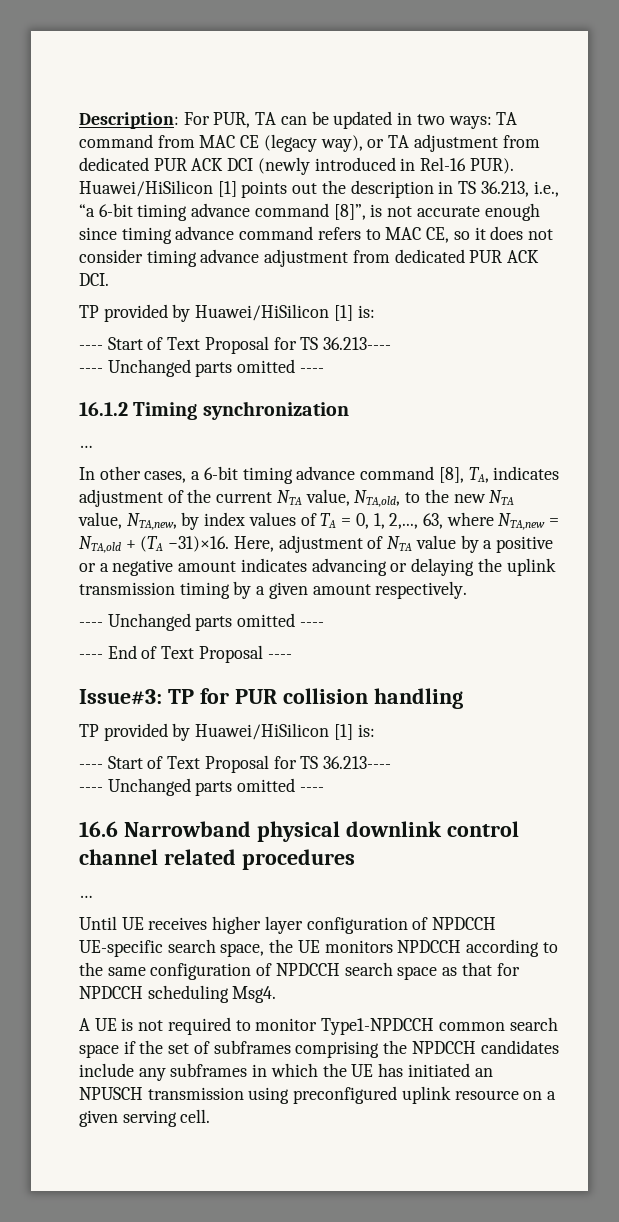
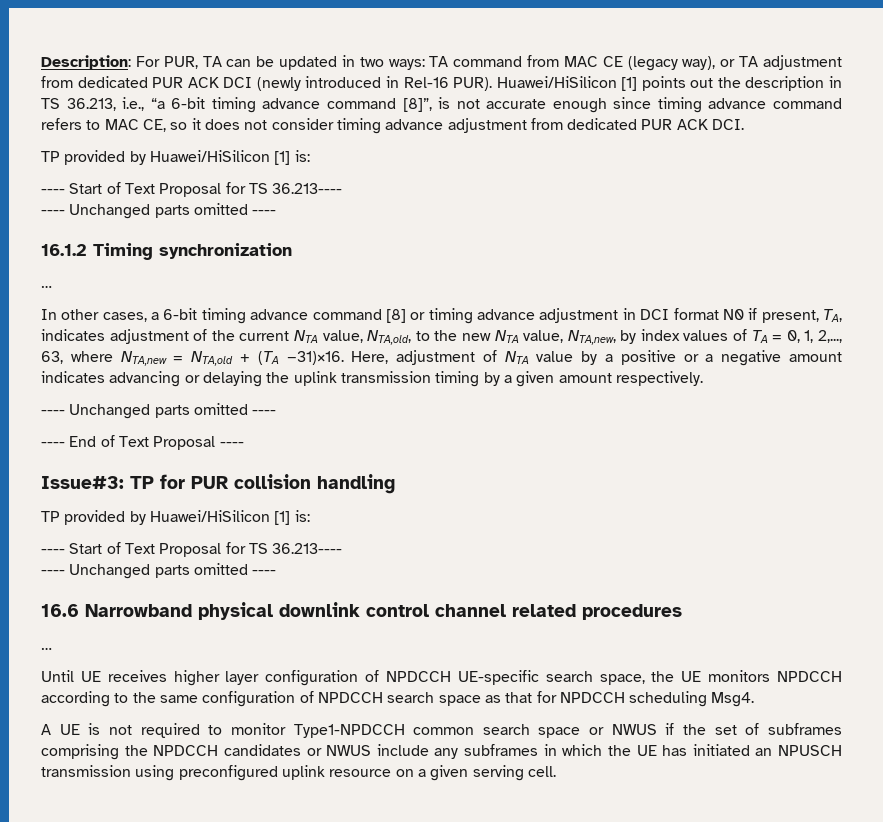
- In other cases, a 6-bit timing advance command [8], TA, indicates adjustment of the current NTA value, NTA,old, to the new NTA value, NTA,new, by index values of TA = 0, 1, 2,..., 63, where NTA,new = NTA,old + (TA −31)×16.
+ In other cases, a 6-bit timing advance command [8] or timing advance adjustment in DCI format N0 if present, TA, indicates adjustment of the current NTA value, NTA,old, to the new NTA value, NTA,new, by index values of TA = 0, 1, 2,..., 63, where NTA,new = NTA,old + (TA −31)×16.
- A UE is not required to monitor Type1-NPDCCH common search space if the set of subframes comprising the NPDCCH candidates include any subframes in which the UE has initiated an NPUSCH transmission using preconfigured uplink resource on a given serving cell.
+ A UE is not required to monitor Type1-NPDCCH common search space or NWUS if the set of subframes comprising the NPDCCH candidates or NWUS include any subframes in which the UE has initiated an NPUSCH transmission using preconfigured uplink resource on a given serving cell.

